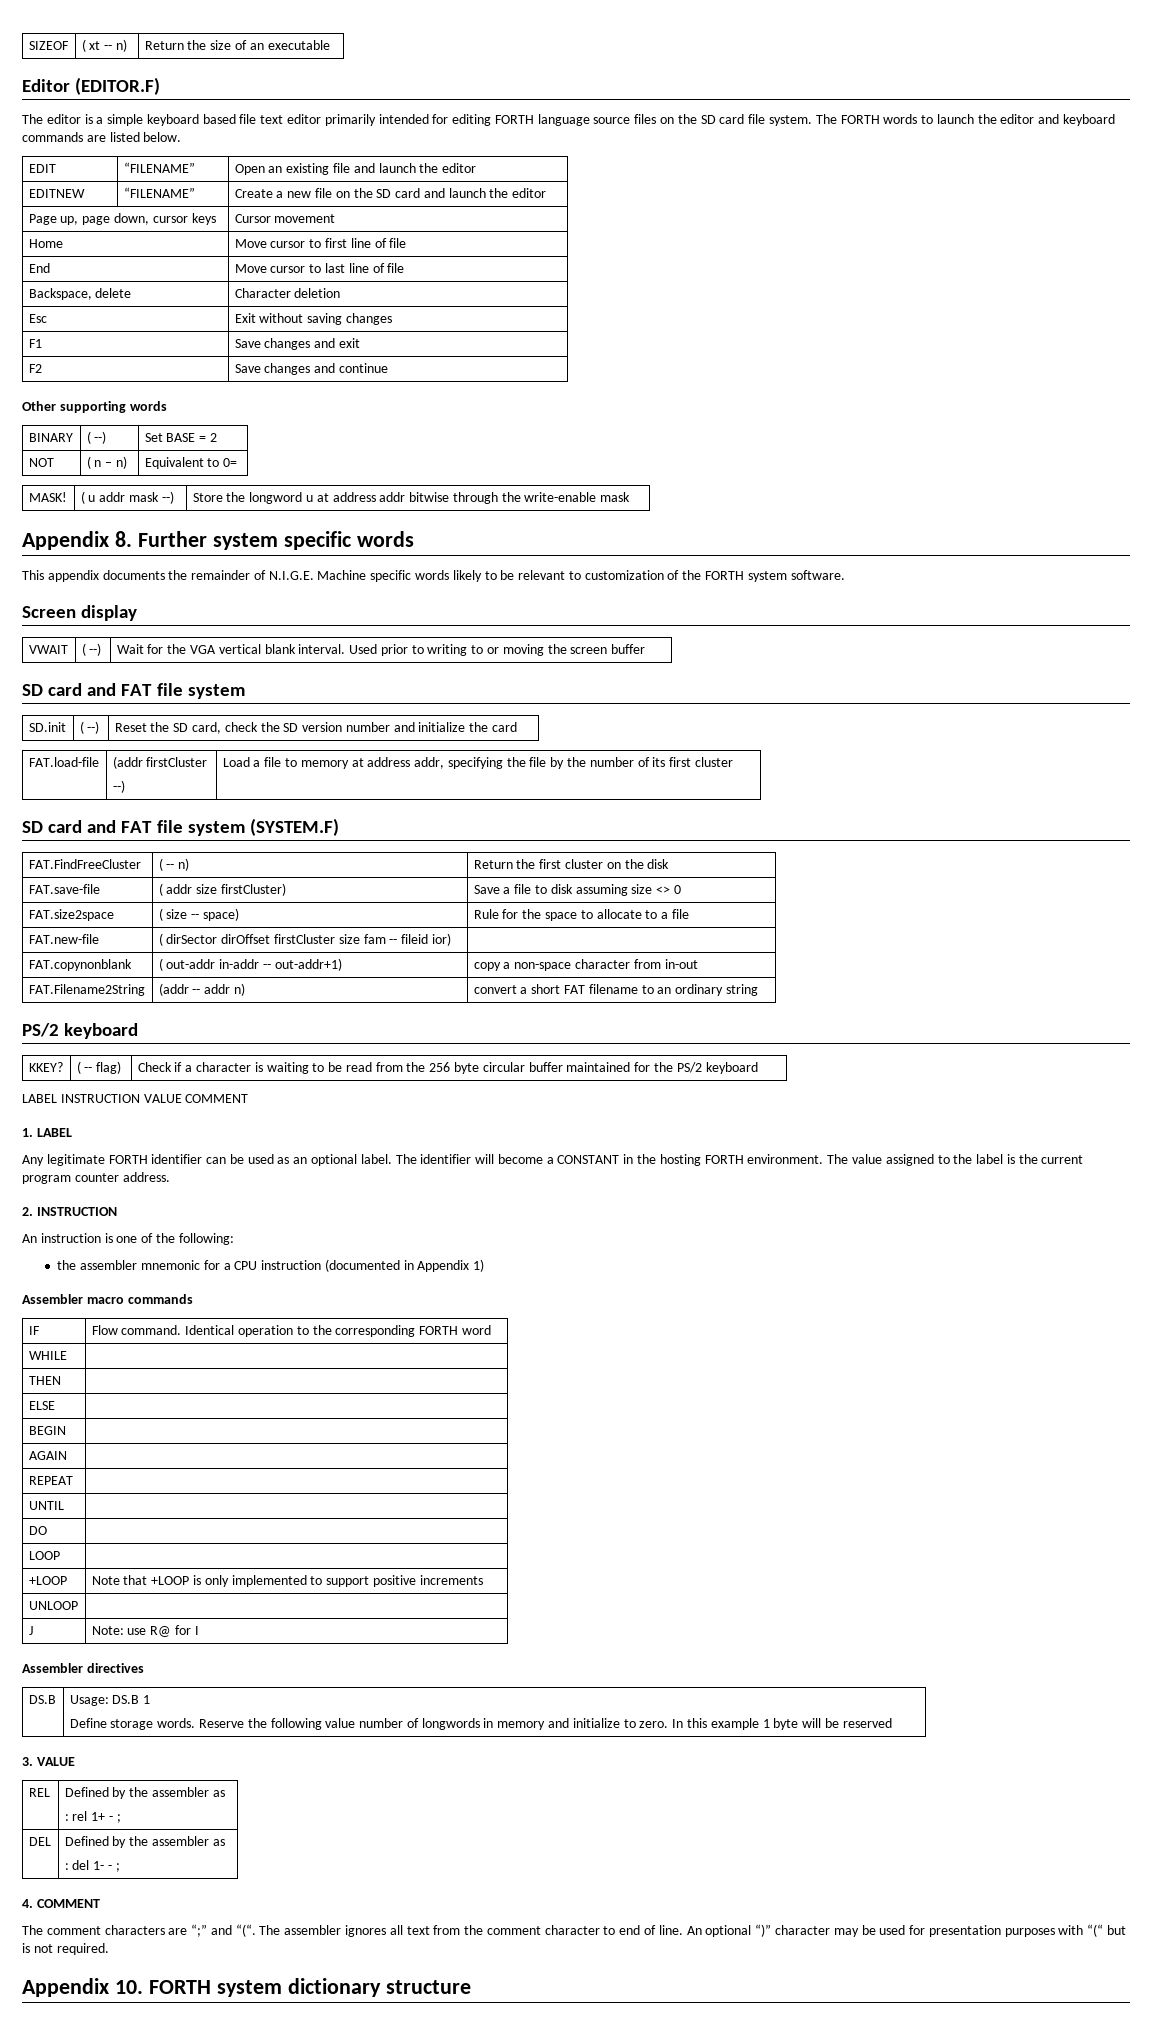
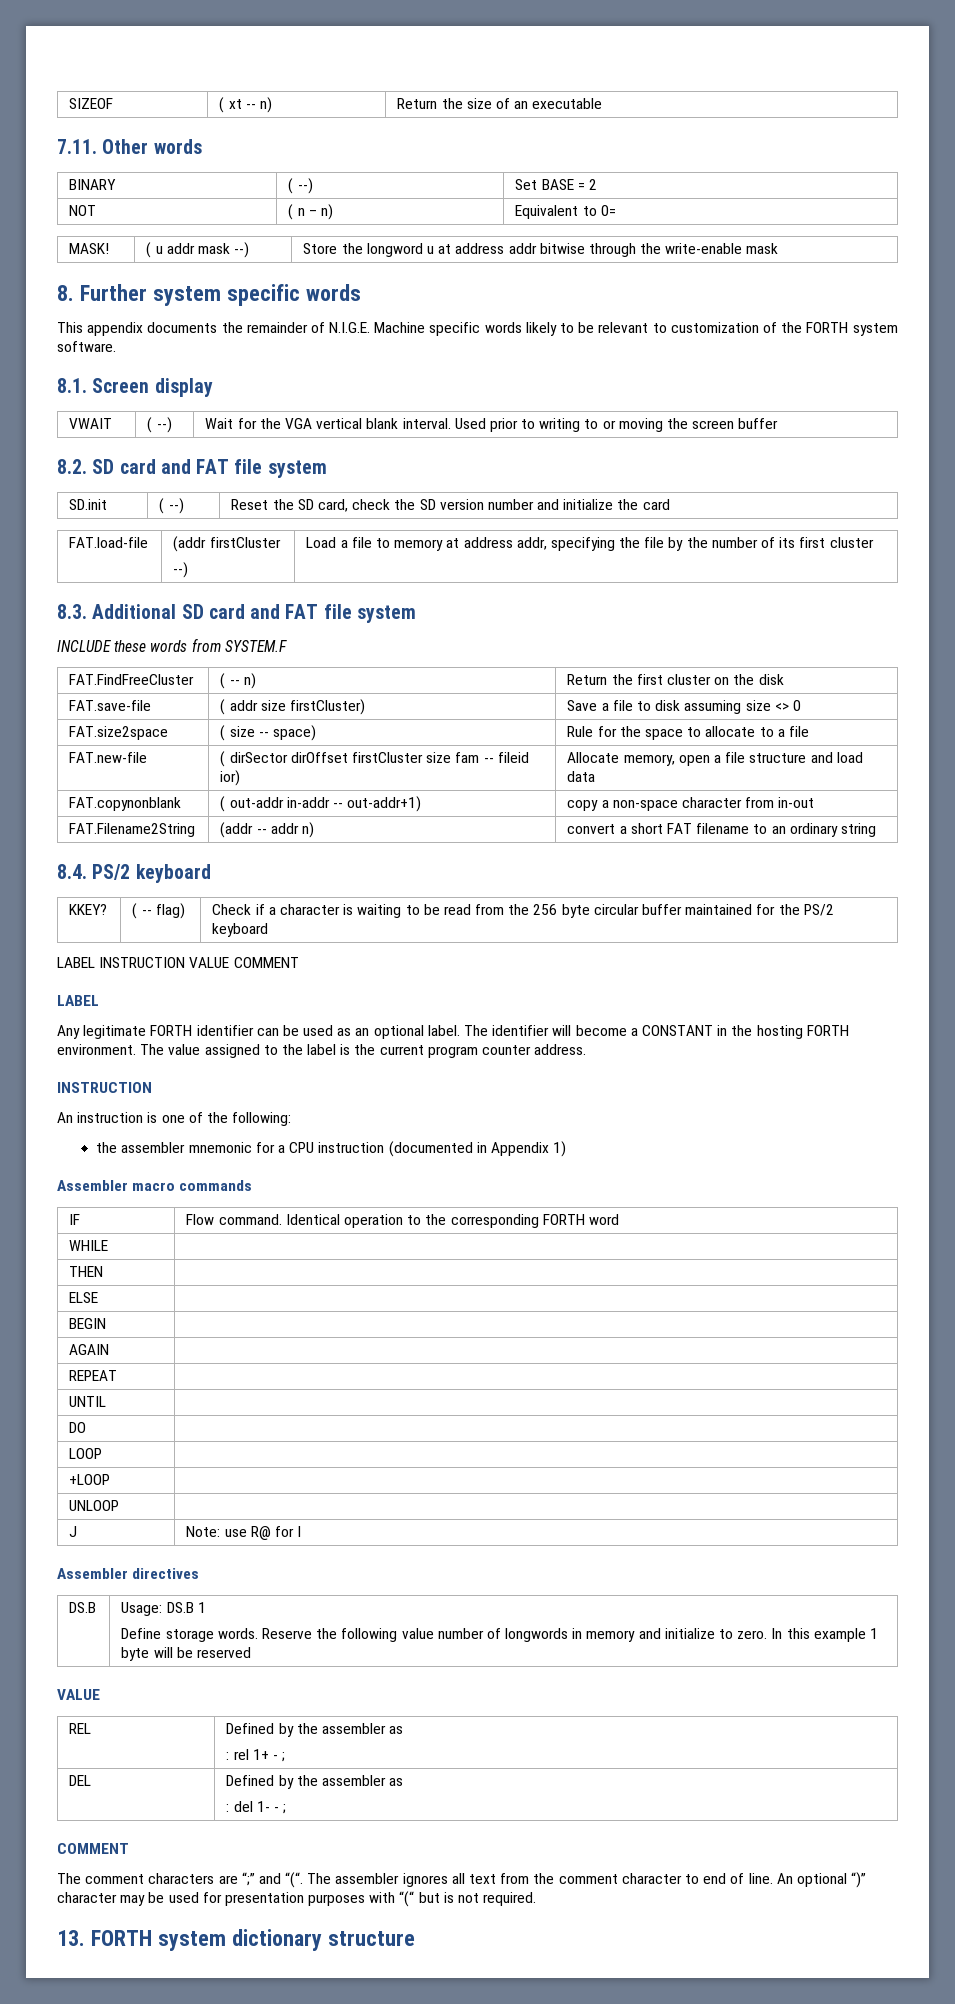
- Editor (EDITOR.F)
- The editor is a simple keyboard based file text editor primarily intended for editing FORTH language source files on the SD card file system. The FORTH words to launch the editor and keyboard commands are listed below.
- EDIT | “FILENAME” | Open an existing file and launch the editor
- EDITNEW | “FILENAME” | Create a new file on the SD card and launch the editor
- Page up, page down, cursor keys | Cursor movement
- Home | Move cursor to first line of file
- End | Move cursor to last line of file
- Backspace, delete | Character deletion
- Esc | Exit without saving changes
- F1 | Save changes and exit
- F2 | Save changes and continue
- Other supporting words
+ 7.11. Other words
- Appendix 8. Further system specific words
+ 8. Further system specific words
- Screen display
+ 8.1. Screen display
  VWAIT | ( --) | Wait for the VGA vertical blank interval. Used prior to writing to or moving the screen buffer
- SD card and FAT file system
+ 8.2. SD card and FAT file system
- SD card and FAT file system (SYSTEM.F)
+ 8.3. Additional SD card and FAT file system
+ INCLUDE these words from SYSTEM.F
- FAT.new-file | ( dirSector dirOffset firstCluster size fam -- fileid ior) |
+ FAT.new-file | ( dirSector dirOffset firstCluster size fam -- fileid ior) | Allocate memory, open a file structure and load data
  FAT.Filename2String | (addr -- addr n) | convert a short FAT filename to an ordinary string
- PS/2 keyboard
+ 8.4. PS/2 keyboard
  LABEL INSTRUCTION VALUE COMMENT
- 1. LABEL
+ LABEL
  The value assigned to the label is the current program counter address.
- 2. INSTRUCTION
+ INSTRUCTION
- +LOOP | Note that +LOOP is only implemented to support positive increments
+ +LOOP |
  DS.B | Usage: DS.B 1
  Define storage words. Reserve the following value number of longwords in memory and initialize to zero. In this example 1 byte will be reserved
- 3. VALUE
+ VALUE
  DEL | Defined by the assembler as
  : del 1- - ;
- 4. COMMENT
+ COMMENT
- Appendix 10. FORTH system dictionary structure
+ 13. FORTH system dictionary structure

